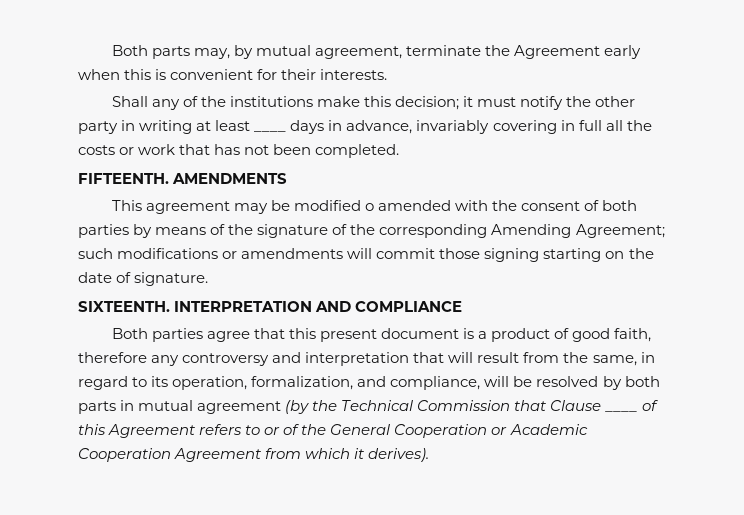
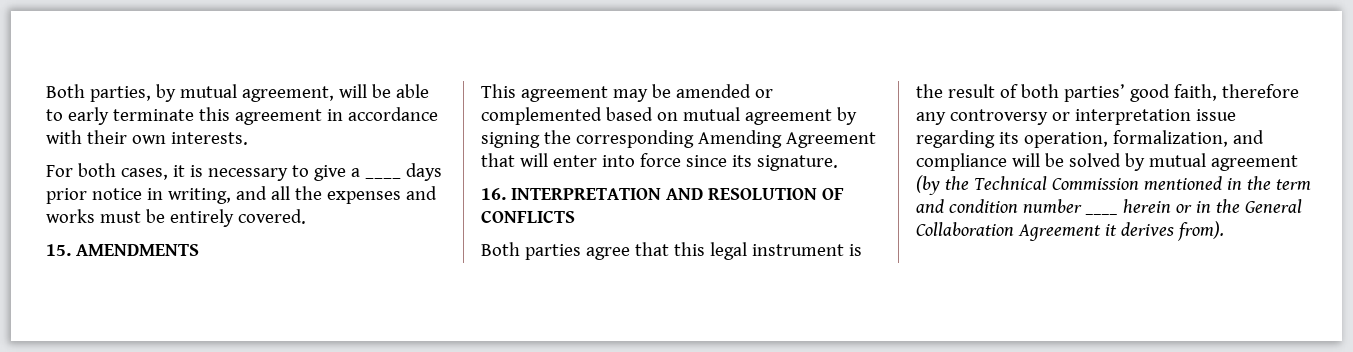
- Both parts may, by mutual agreement, terminate the Agreement early when this is convenient for their interests.
- Shall any of the institutions make this decision; it must notify the other party in writing at least ____ days in advance, invariably covering in full all the costs or work that has not been completed.
- FIFTEENTH. AMENDMENTS
+ Both parties, by mutual agreement, will be able to early terminate this agreement in accordance with their own interests.
+ For both cases, it is necessary to give a ____ days prior notice in writing, and all the expenses and works must be entirely covered.
+ 15. AMENDMENTS
- This agreement may be modified o amended with the consent of both parties by means of the signature of the corresponding Amending Agreement; such modifications or amendments will commit those signing starting on the date of signature.
+ This agreement may be amended or complemented based on mutual agreement by signing the corresponding Amending Agreement that will enter into force since its signature.
- SIXTEENTH. INTERPRETATION AND COMPLIANCE
+ 16. INTERPRETATION AND RESOLUTION OF CONFLICTS
- Both parties agree that this present document is a product of good faith, therefore any controversy and interpretation that will result from the same, in regard to its operation, formalization, and compliance, will be resolved by both parts in mutual agreement (by the Technical Commission that Clause ____ of this Agreement refers to or of the General Cooperation or Academic Cooperation Agreement from which it derives).
+ Both parties agree that this legal instrument is the result of both parties’ good faith, therefore any controversy or interpretation issue regarding its operation, formalization, and compliance will be solved by mutual agreement (by the Technical Commission mentioned in the term and condition number ____ herein or in the General Collaboration Agreement it derives from).

